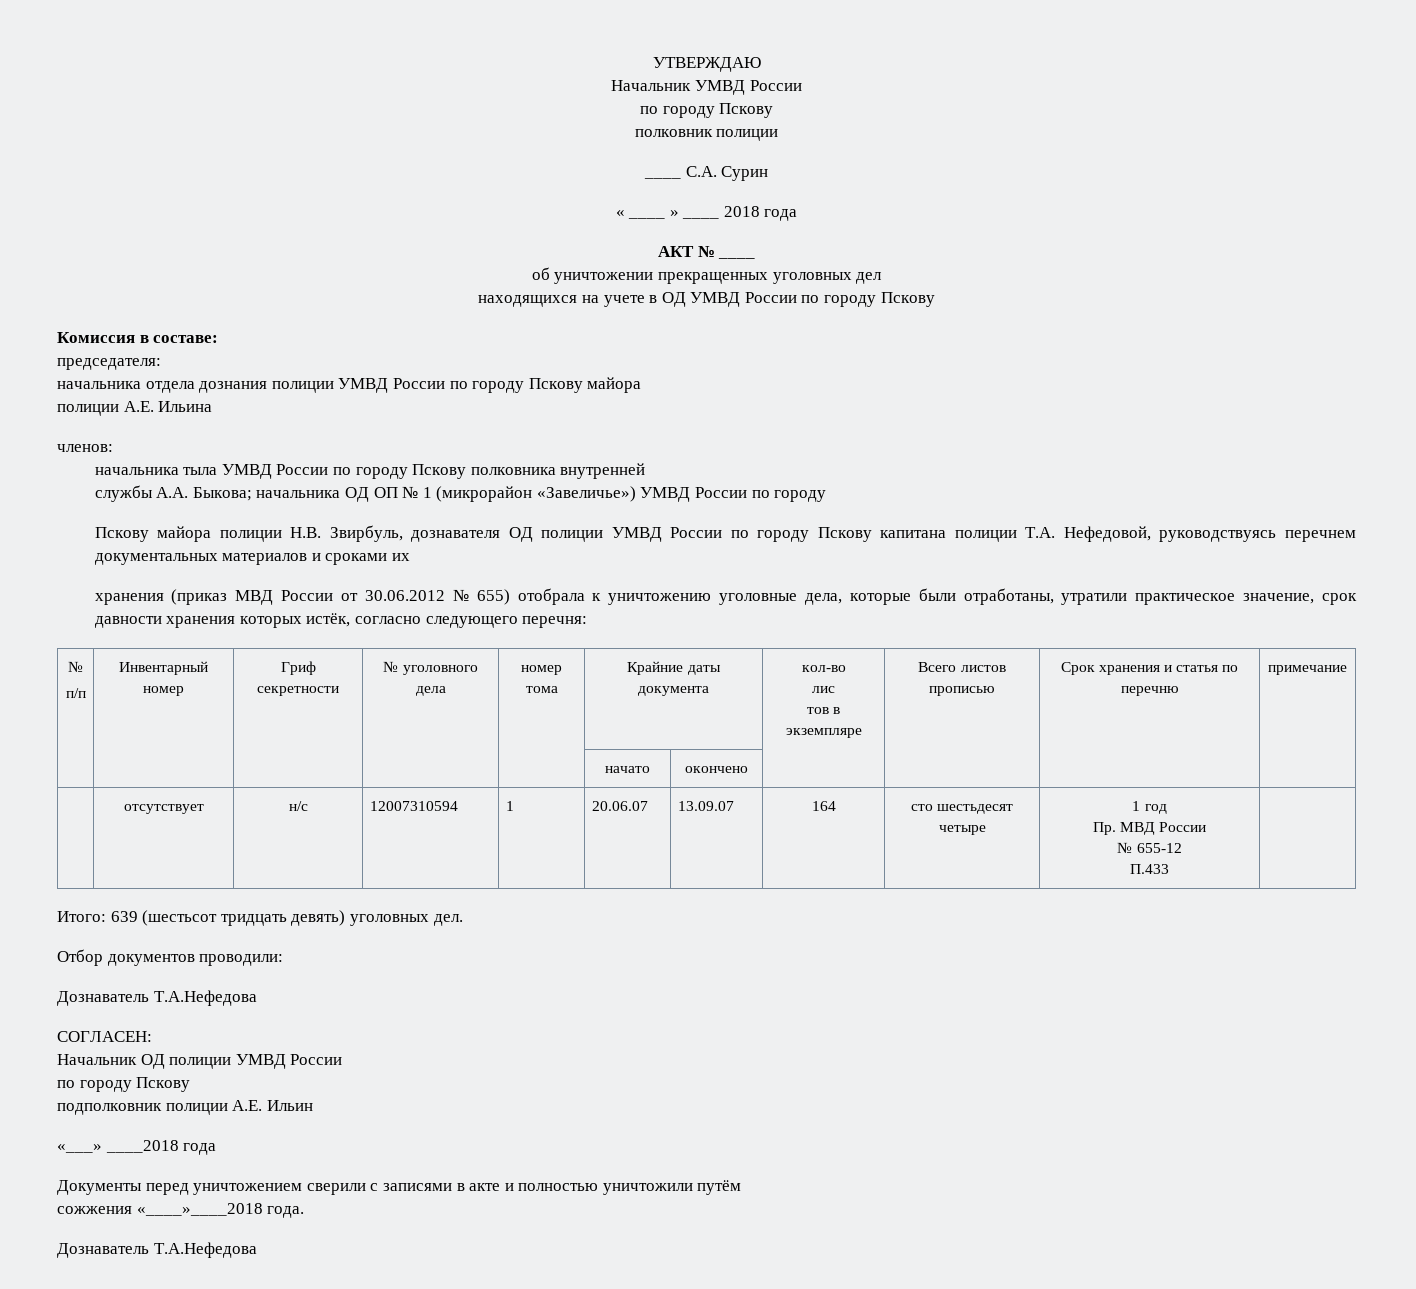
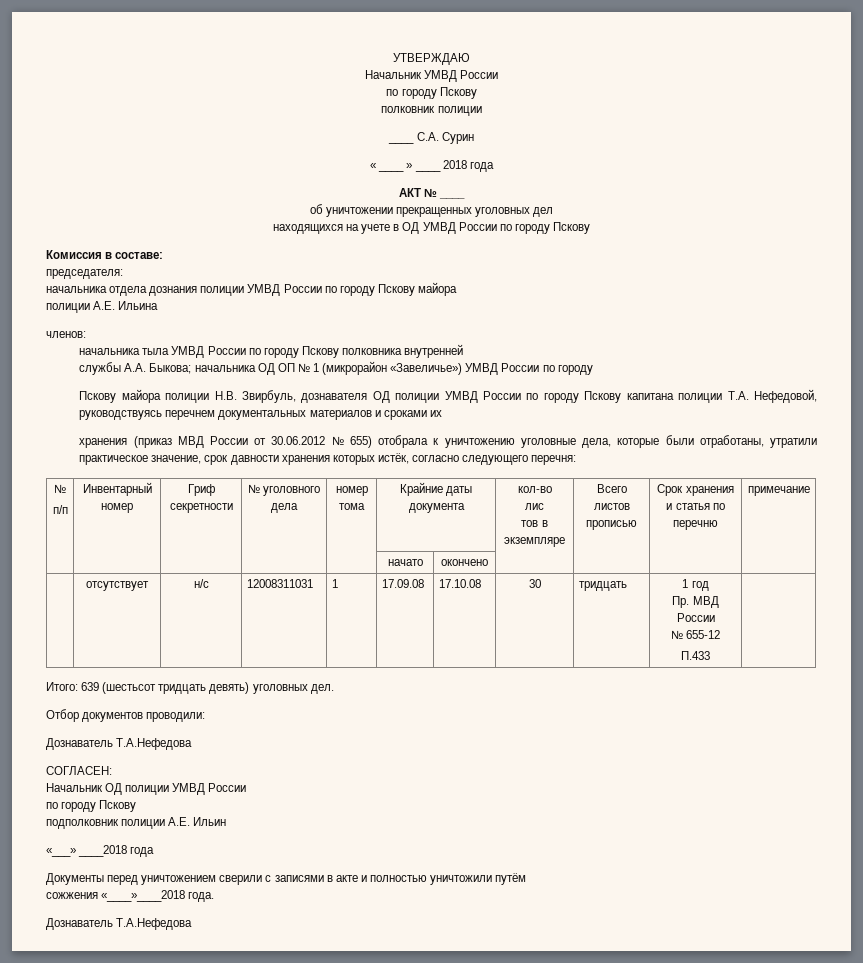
- | отсутствует | н/с | 12007310594 | 1 | 20.06.07 | 13.09.07 | 164 | сто шестьдесят четыре | 1 год
+ | отсутствует | н/с | 12008311031 | 1 | 17.09.08 | 17.10.08 | 30 | тридцать | 1 год

